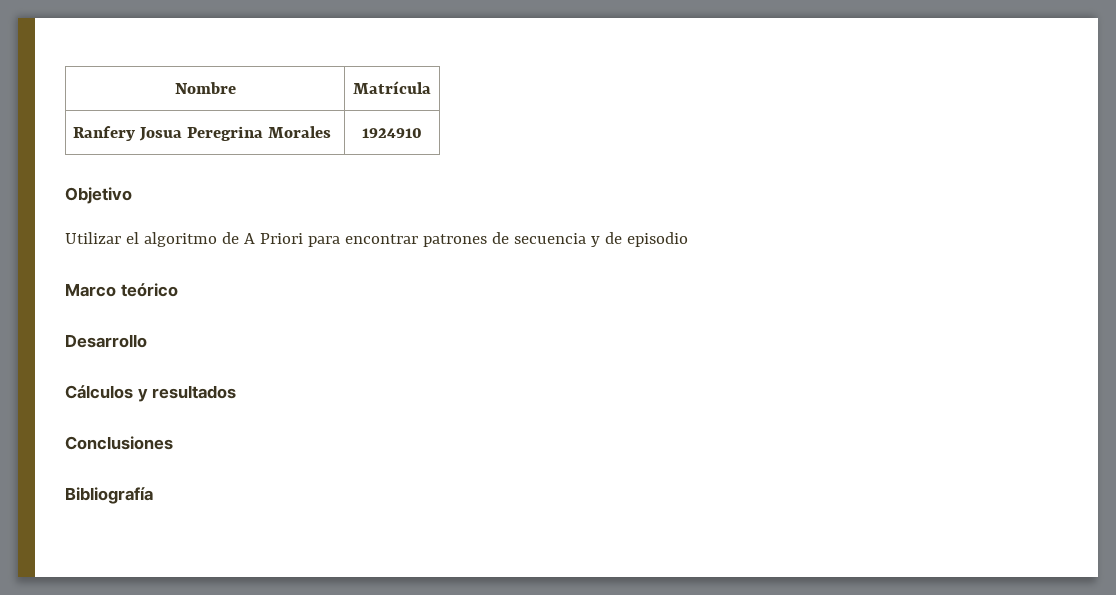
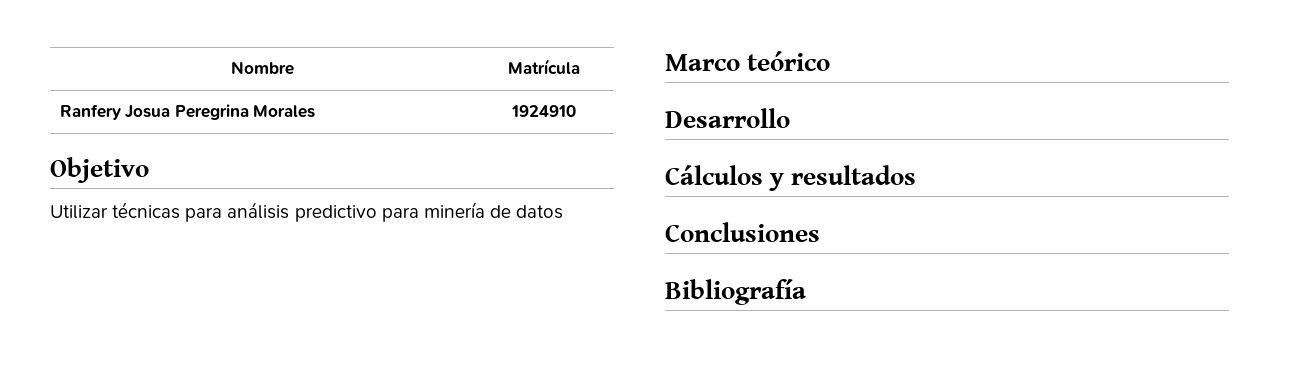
- Utilizar el algoritmo de A Priori para encontrar patrones de secuencia y de episodio
+ Utilizar técnicas para análisis predictivo para minería de datos

